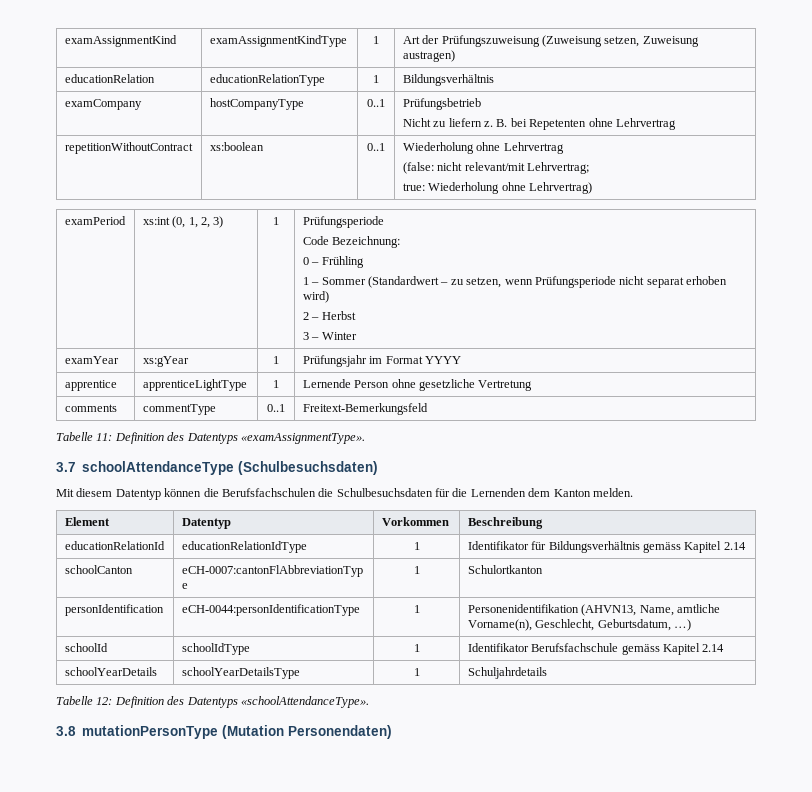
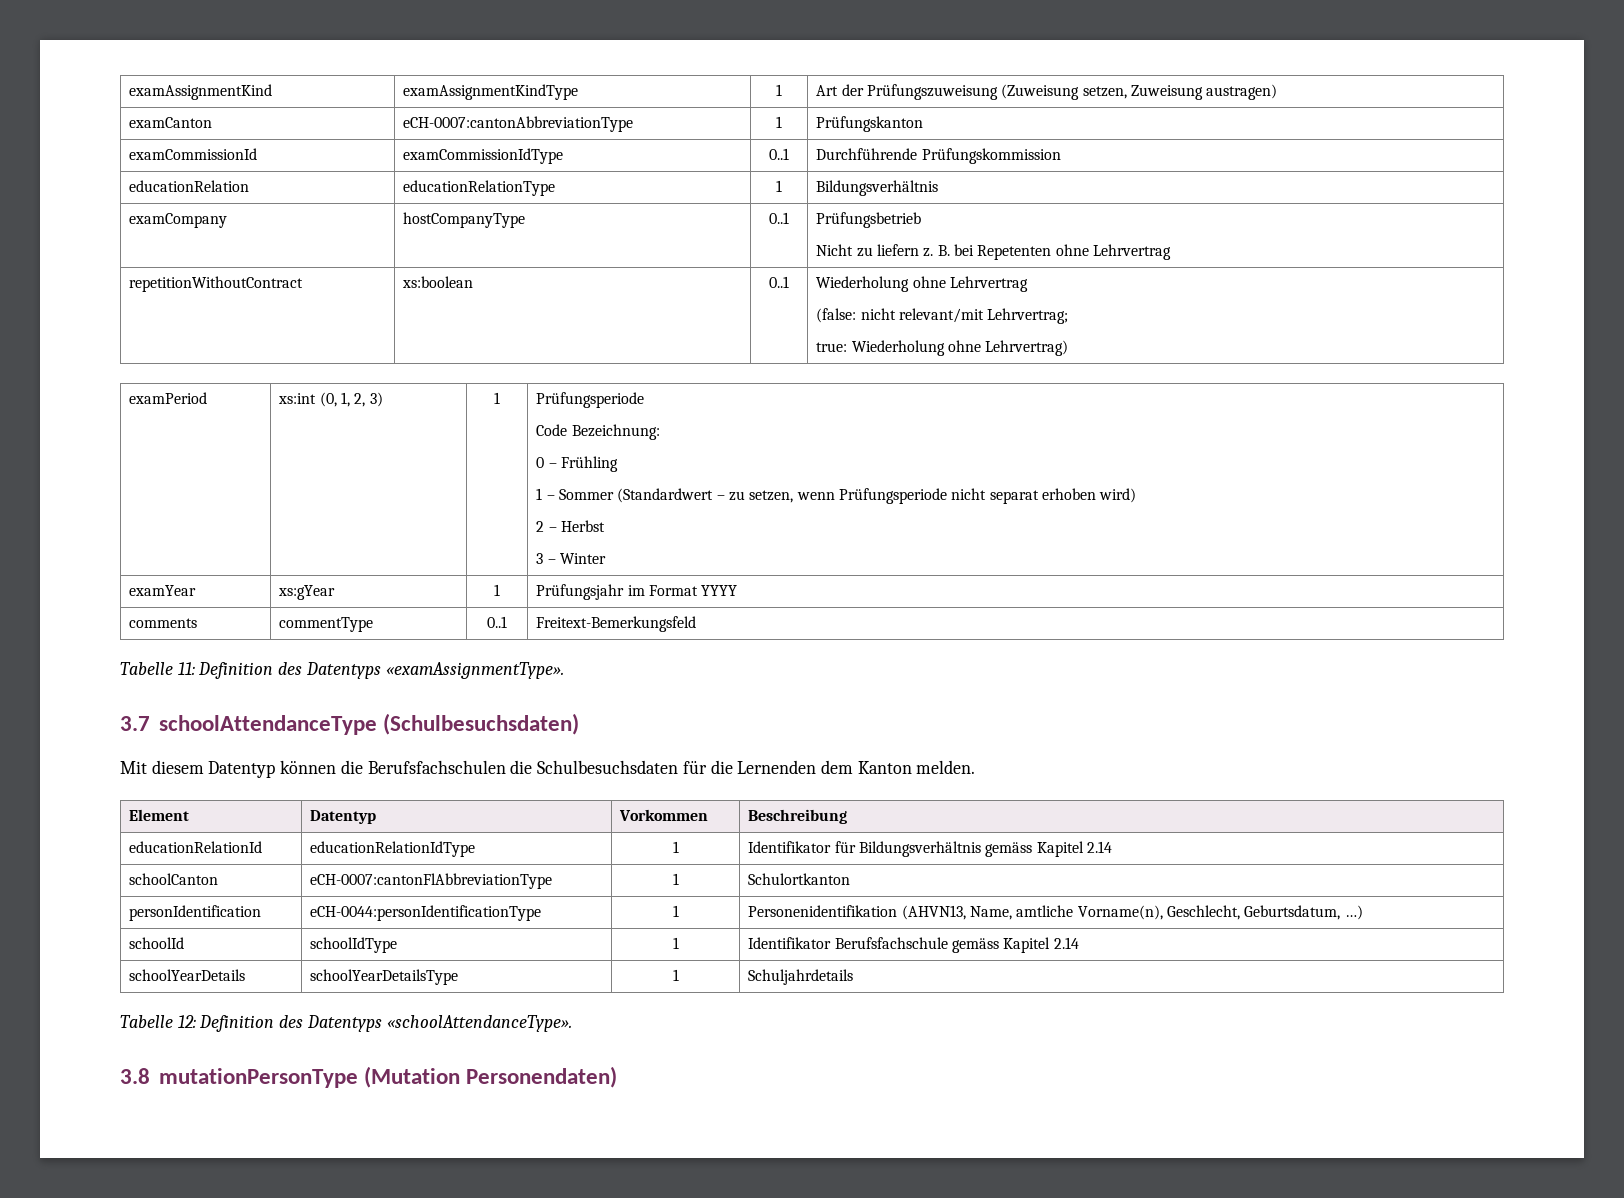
+ examCanton | eCH-0007:cantonAbbreviationType | 1 | Prüfungskanton
+ examCommissionId | examCommissionIdType | 0..1 | Durchführende Prüfungskommission
- apprentice | apprenticeLightType | 1 | Lernende Person ohne gesetzliche Vertretung

